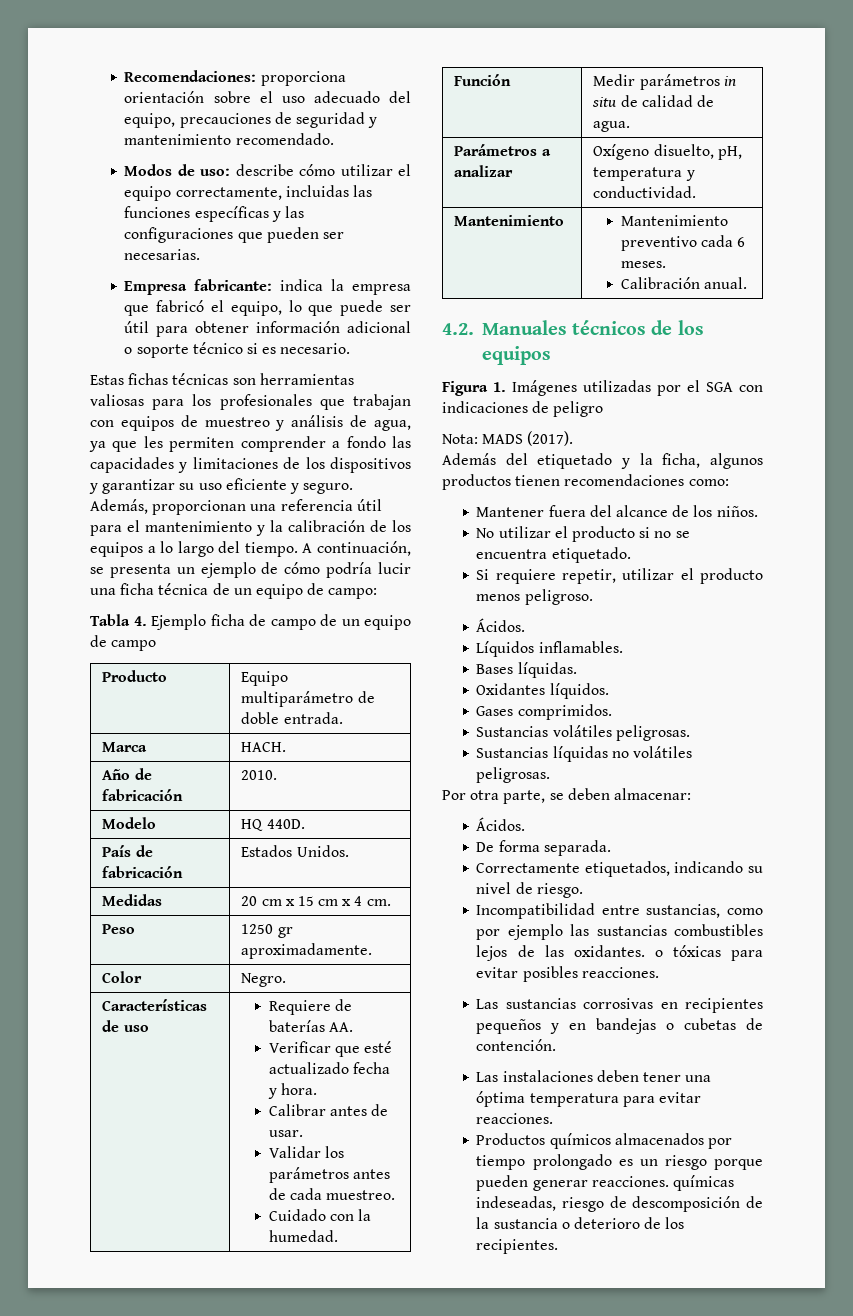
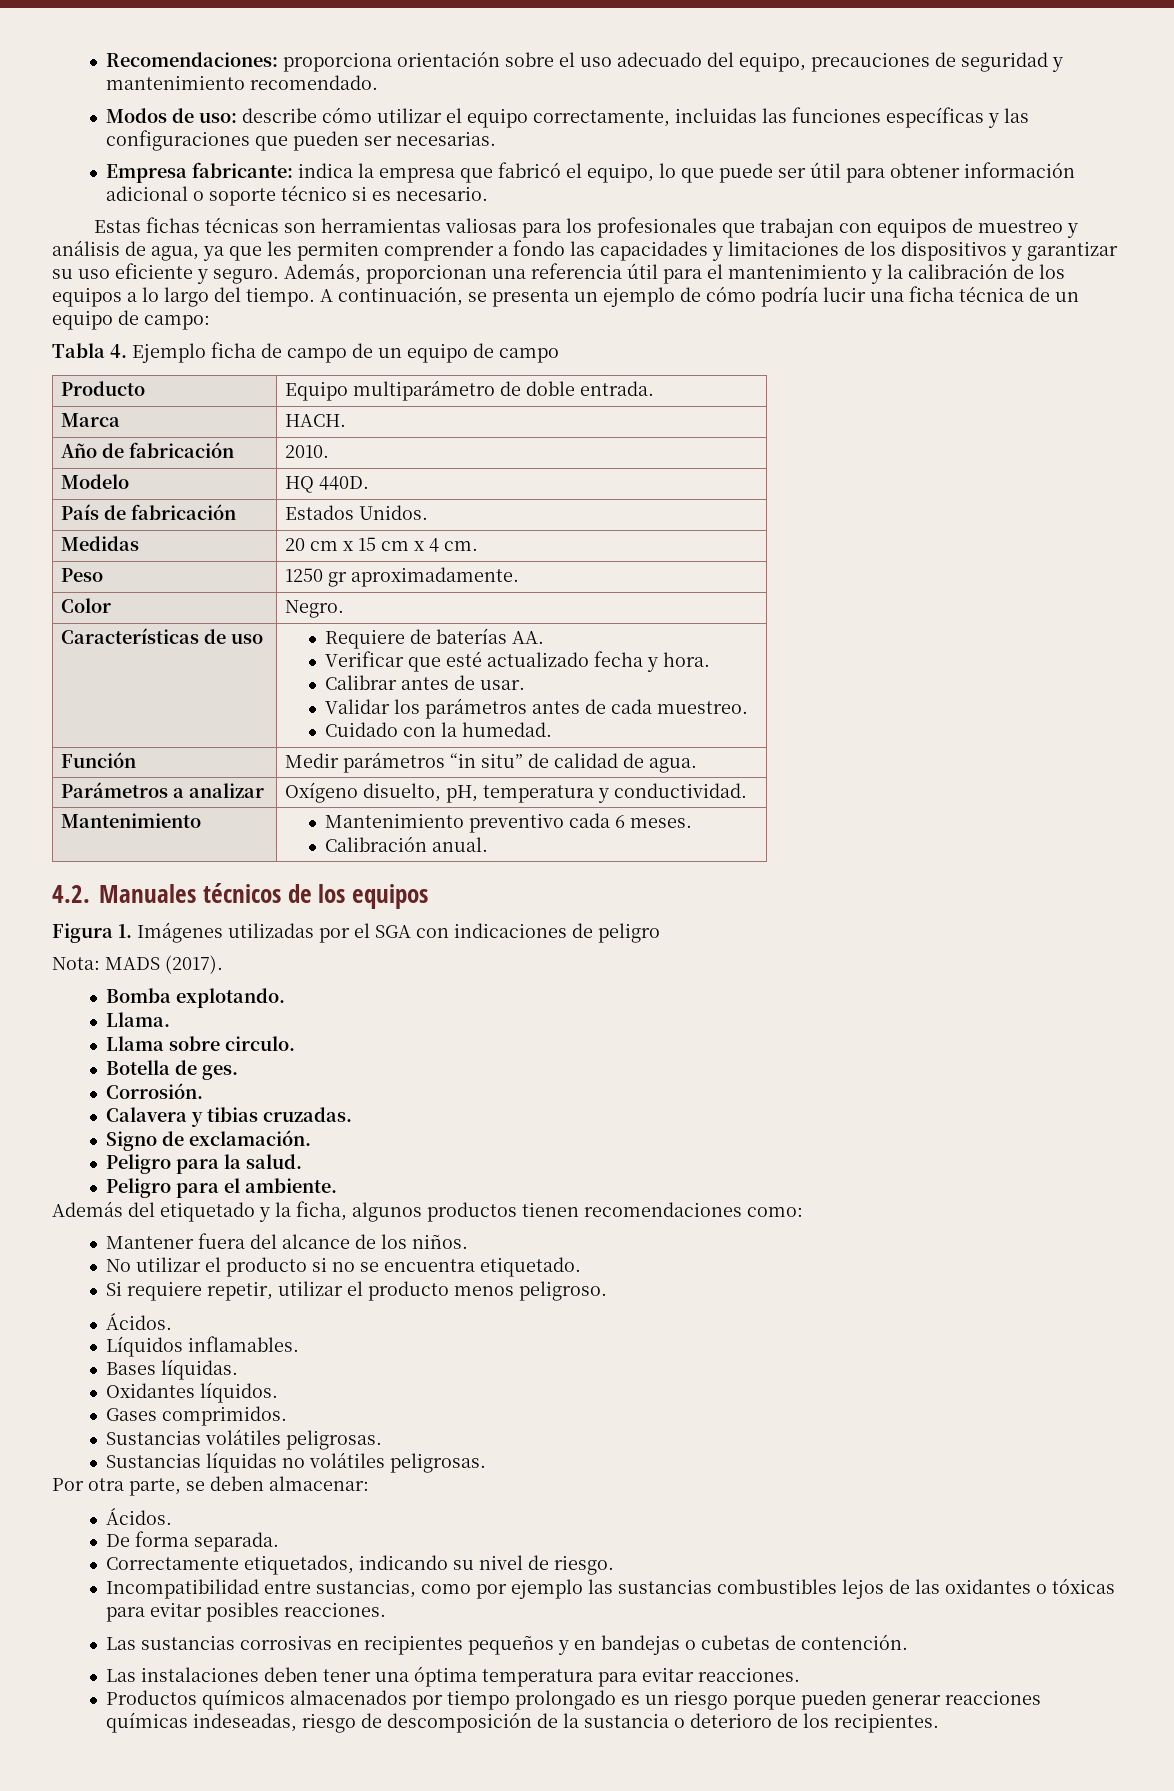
- Función | Medir parámetros in situ de calidad de agua.
+ Función | Medir parámetros “in situ” de calidad de agua.
+ Bomba explotando.
+ Llama.
+ Llama sobre circulo.
+ Botella de ges.
+ Corrosión.
+ Calavera y tibias cruzadas.
+ Signo de exclamación.
+ Peligro para la salud.
+ Peligro para el ambiente.
- Incompatibilidad entre sustancias, como por ejemplo las sustancias combustibles lejos de las oxidantes. o tóxicas para evitar posibles reacciones.
+ Incompatibilidad entre sustancias, como por ejemplo las sustancias combustibles lejos de las oxidantes o tóxicas para evitar posibles reacciones.
- Productos químicos almacenados por tiempo prolongado es un riesgo porque pueden generar reacciones. químicas indeseadas, riesgo de descomposición de la sustancia o deterioro de los recipientes.
+ Productos químicos almacenados por tiempo prolongado es un riesgo porque pueden generar reacciones químicas indeseadas, riesgo de descomposición de la sustancia o deterioro de los recipientes.

